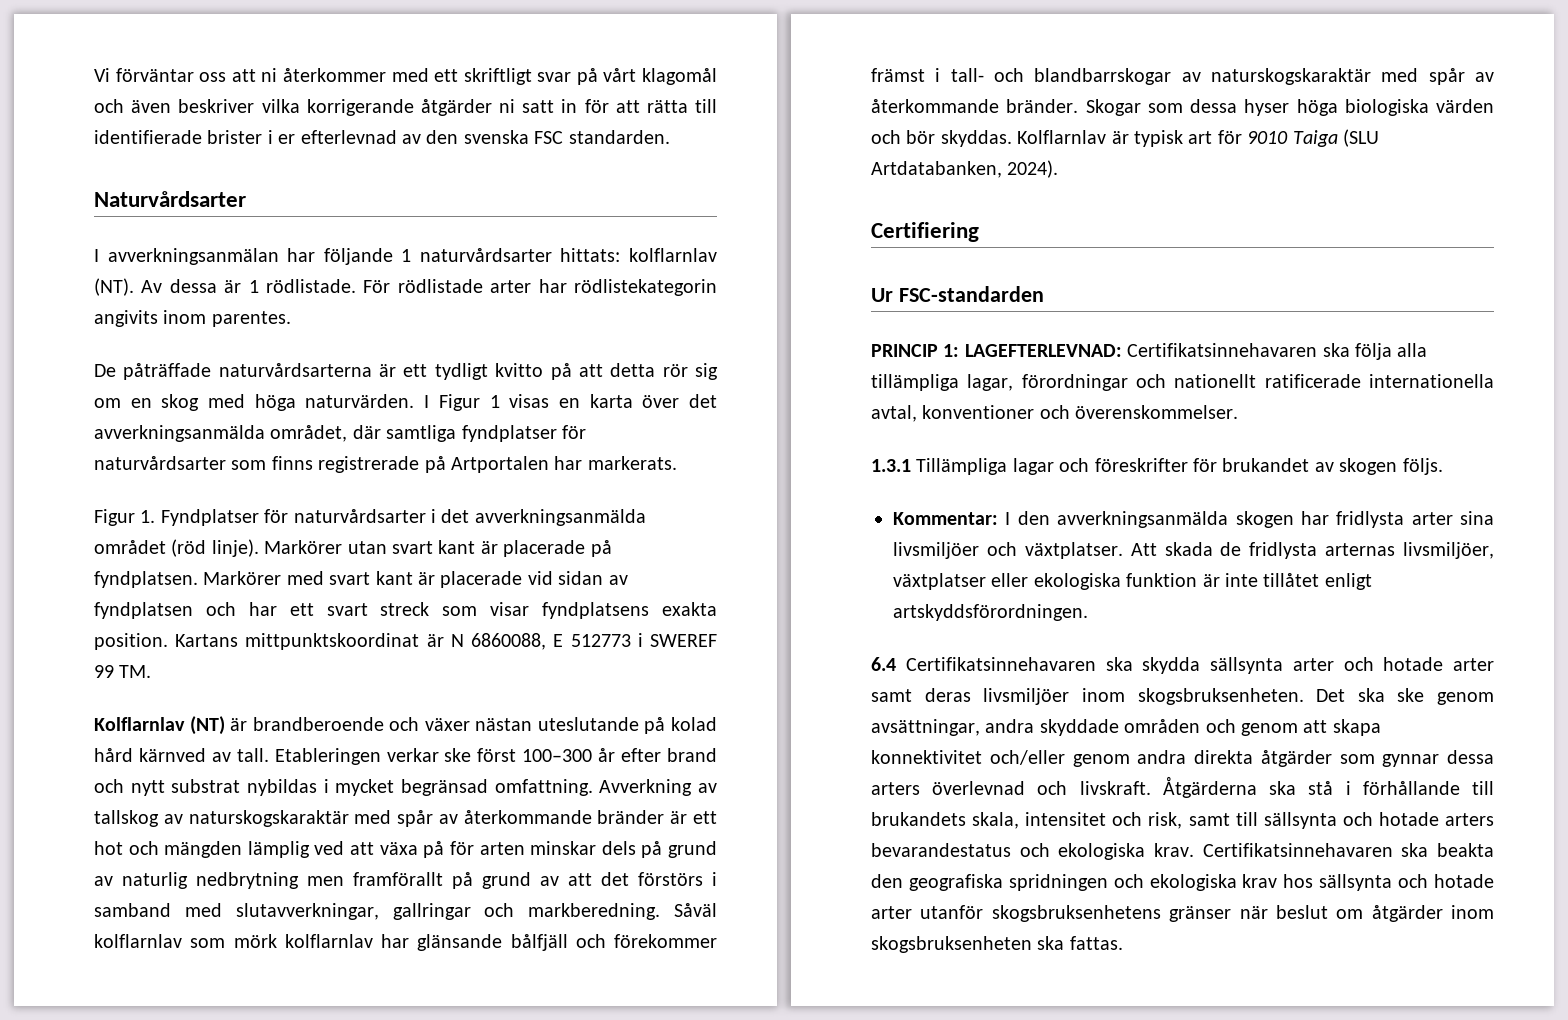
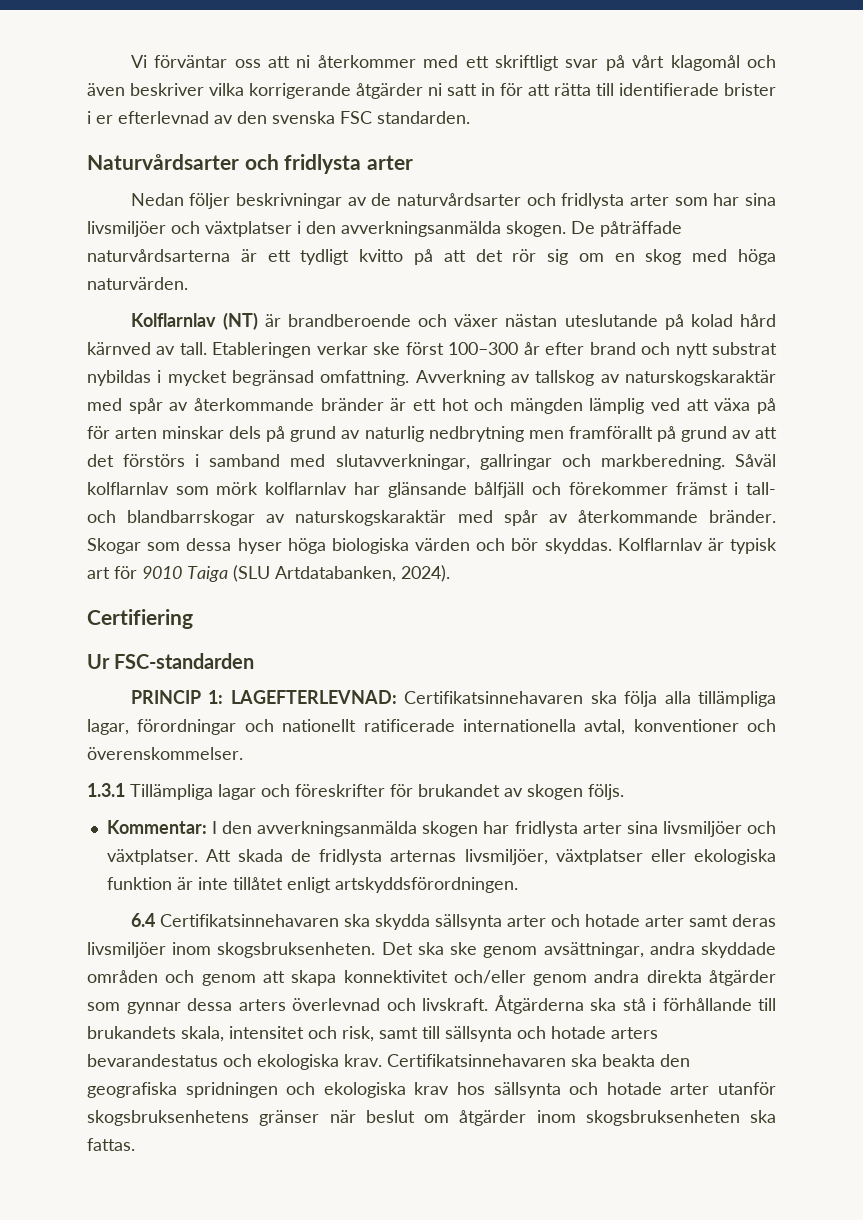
- Naturvårdsarter
- I avverkningsanmälan har följande 1 naturvårdsarter hittats: kolflarnlav (NT). Av dessa är 1 rödlistade. För rödlistade arter har rödlistekategorin angivits inom parentes.
- De påträffade naturvårdsarterna är ett tydligt kvitto på att detta rör sig om en skog med höga naturvärden. I Figur 1 visas en karta över det avverkningsanmälda området, där samtliga fyndplatser för naturvårdsarter som finns registrerade på Artportalen har markerats.
- Figur 1. Fyndplatser för naturvårdsarter i det avverkningsanmälda området (röd linje). Markörer utan svart kant är placerade på fyndplatsen. Markörer med svart kant är placerade vid sidan av fyndplatsen och har ett svart streck som visar fyndplatsens exakta position. Kartans mittpunktskoordinat är N 6860088, E 512773 i SWEREF 99 TM.
+ Naturvårdsarter och fridlysta arter
+ Nedan följer beskrivningar av de naturvårdsarter och fridlysta arter som har sina livsmiljöer och växtplatser i den avverkningsanmälda skogen. De påträffade naturvårdsarterna är ett tydligt kvitto på att det rör sig om en skog med höga naturvärden.

